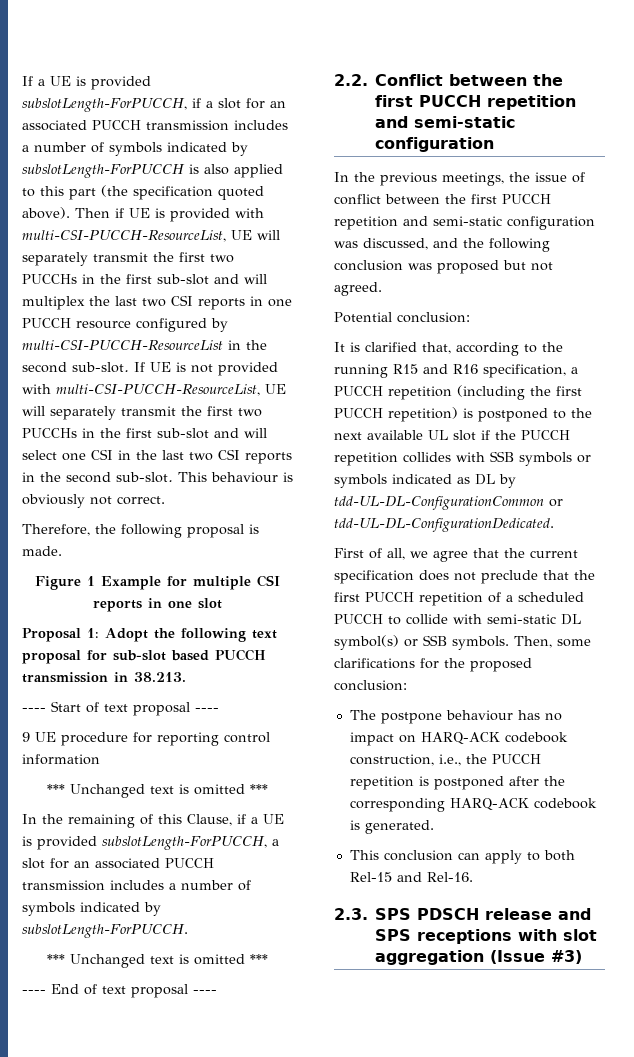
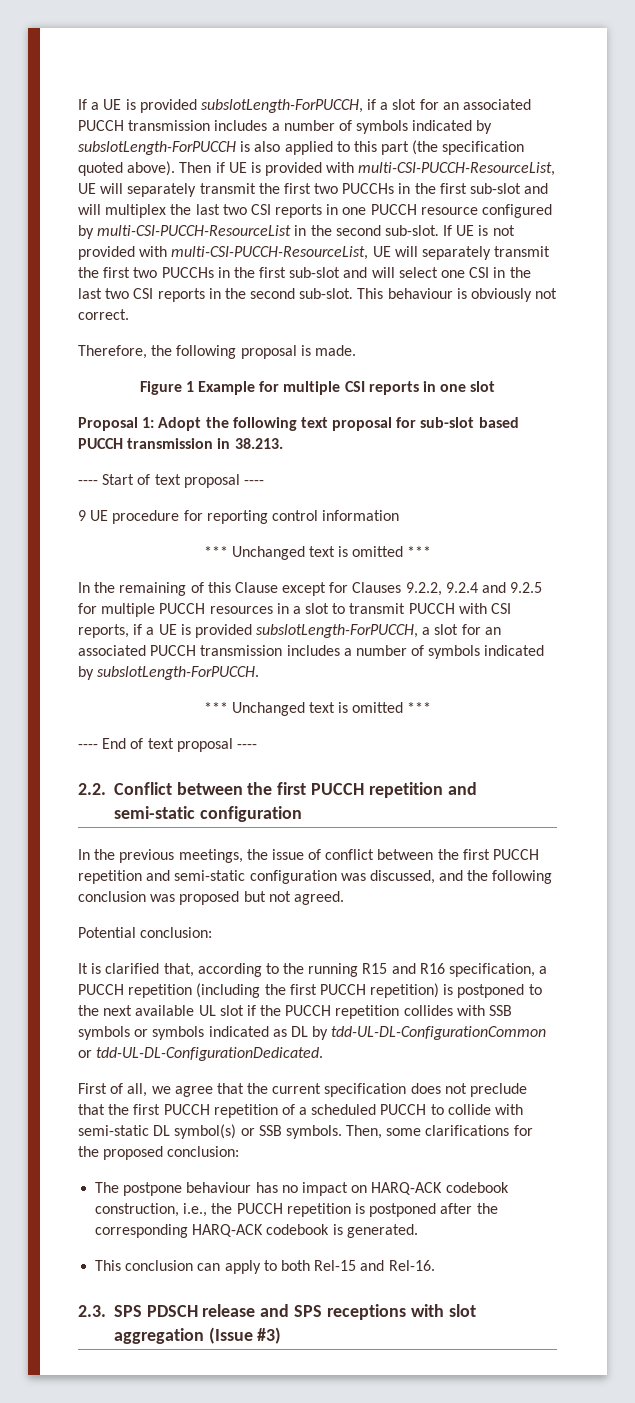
- In the remaining of this Clause, if a UE is provided subslotLength-ForPUCCH, a slot for an associated PUCCH transmission includes a number of symbols indicated by subslotLength-ForPUCCH.
+ In the remaining of this Clause except for Clauses 9.2.2, 9.2.4 and 9.2.5 for multiple PUCCH resources in a slot to transmit PUCCH with CSI reports, if a UE is provided subslotLength-ForPUCCH, a slot for an associated PUCCH transmission includes a number of symbols indicated by subslotLength-ForPUCCH.

